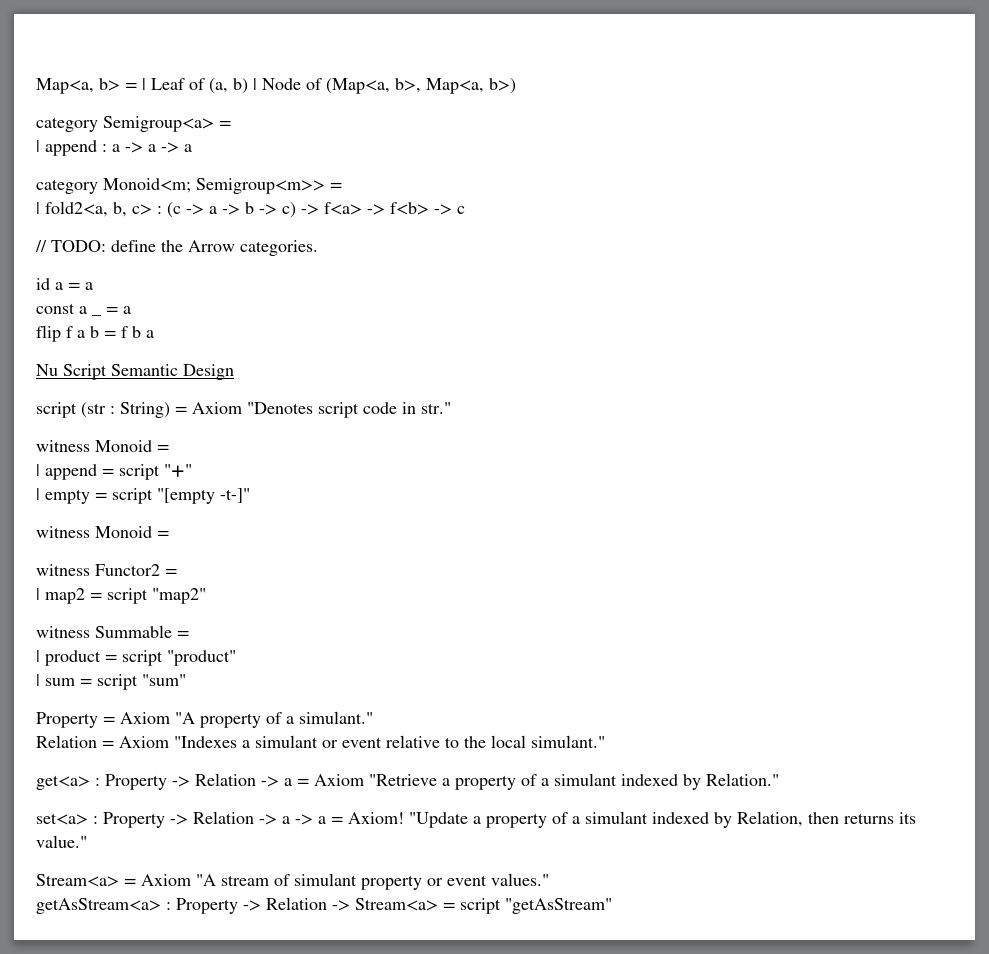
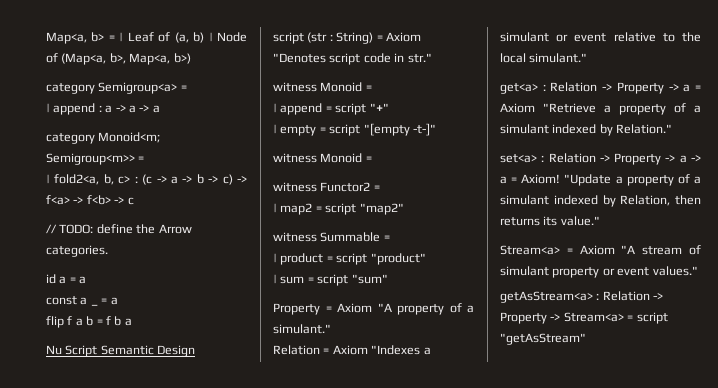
- get<a> : Property -> Relation -> a = Axiom "Retrieve a property of a simulant indexed by Relation."
+ get<a> : Relation -> Property -> a = Axiom "Retrieve a property of a simulant indexed by Relation."
- set<a> : Property -> Relation -> a -> a = Axiom!
+ set<a> : Relation -> Property -> a -> a = Axiom!
- getAsStream<a> : Property -> Relation -> Stream<a> = script "getAsStream"
+ getAsStream<a> : Relation -> Property -> Stream<a> = script "getAsStream"

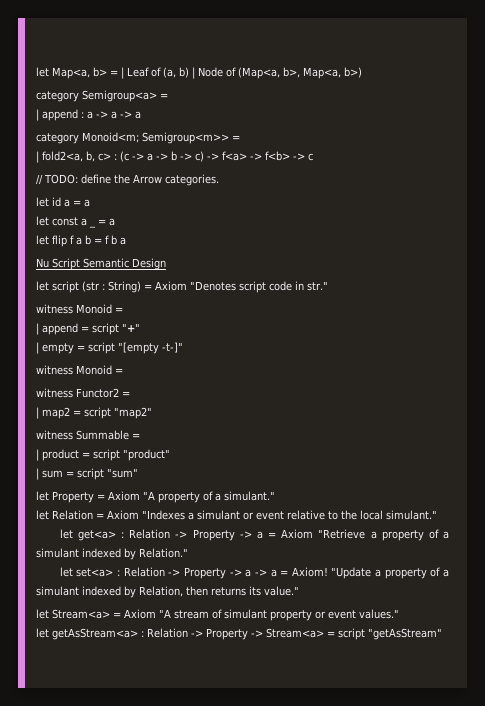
- Map<a, b> = | Leaf of (a, b) | Node of (Map<a, b>, Map<a, b>)
+ let Map<a, b> = | Leaf of (a, b) | Node of (Map<a, b>, Map<a, b>)
- id a = a
+ let id a = a
- const a _ = a
+ let const a _ = a
- flip f a b = f b a
+ let flip f a b = f b a
- script (str : String) = Axiom "Denotes script code in str."
+ let script (str : String) = Axiom "Denotes script code in str."
- Property = Axiom "A property of a simulant."
+ let Property = Axiom "A property of a simulant."
- Relation = Axiom "Indexes a simulant or event relative to the local simulant."
+ let Relation = Axiom "Indexes a simulant or event relative to the local simulant."
- get<a> : Relation -> Property -> a = Axiom "Retrieve a property of a simulant indexed by Relation."
+ let get<a> : Relation -> Property -> a = Axiom "Retrieve a property of a simulant indexed by Relation."
- set<a> : Relation -> Property -> a -> a = Axiom!
+ let set<a> : Relation -> Property -> a -> a = Axiom!
- Stream<a> = Axiom "A stream of simulant property or event values."
+ let Stream<a> = Axiom "A stream of simulant property or event values."
- getAsStream<a> : Relation -> Property -> Stream<a> = script "getAsStream"
+ let getAsStream<a> : Relation -> Property -> Stream<a> = script "getAsStream"

